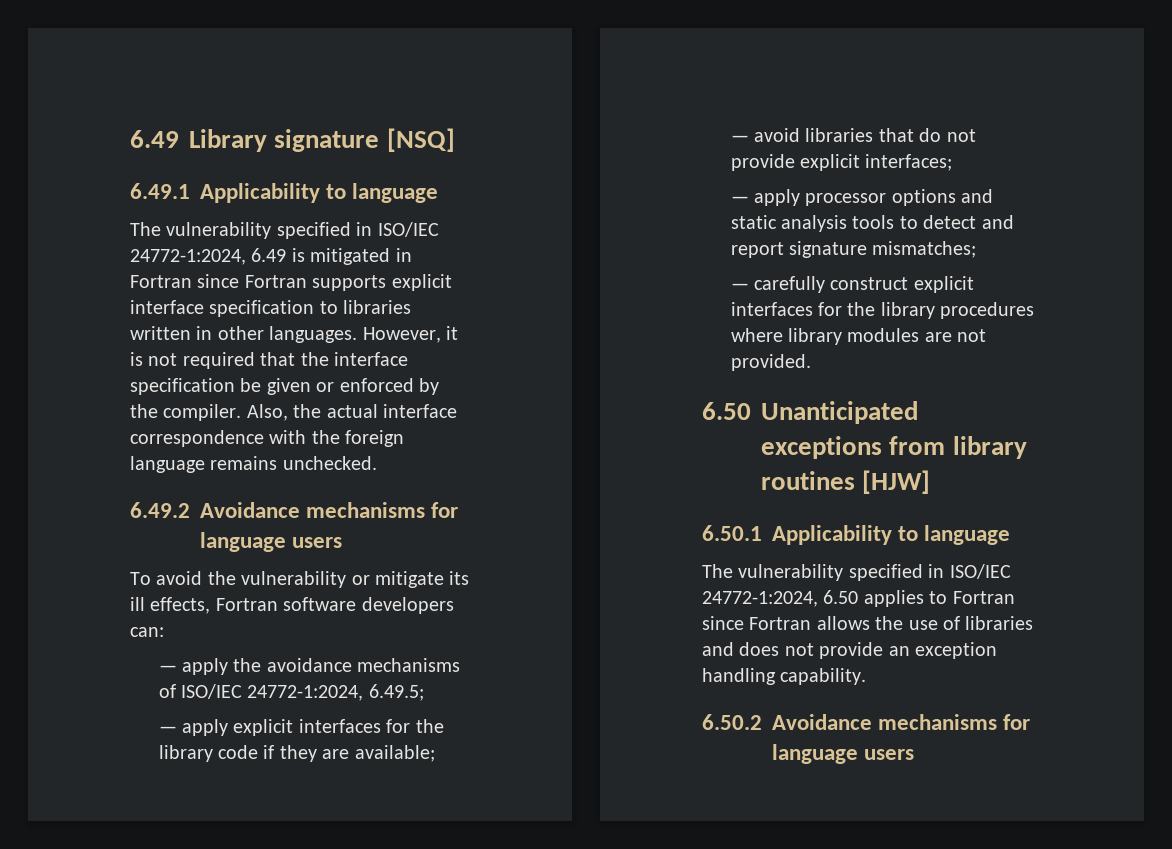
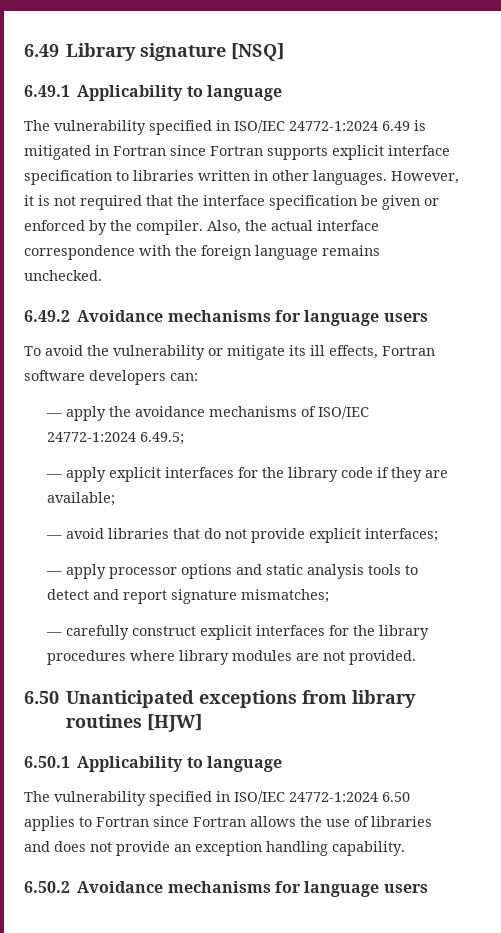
- The vulnerability specified in ISO/IEC 24772-1:2024, 6.49 is mitigated in Fortran since Fortran supports explicit interface specification to libraries written in other languages.
+ The vulnerability specified in ISO/IEC 24772-1:2024 6.49 is mitigated in Fortran since Fortran supports explicit interface specification to libraries written in other languages.
- — apply the avoidance mechanisms of ISO/IEC 24772-1:2024, 6.49.5;
+ — apply the avoidance mechanisms of ISO/IEC 24772-1:2024 6.49.5;
- The vulnerability specified in ISO/IEC 24772-1:2024, 6.50 applies to Fortran since Fortran allows the use of libraries and does not provide an exception handling capability.
+ The vulnerability specified in ISO/IEC 24772-1:2024 6.50 applies to Fortran since Fortran allows the use of libraries and does not provide an exception handling capability.

